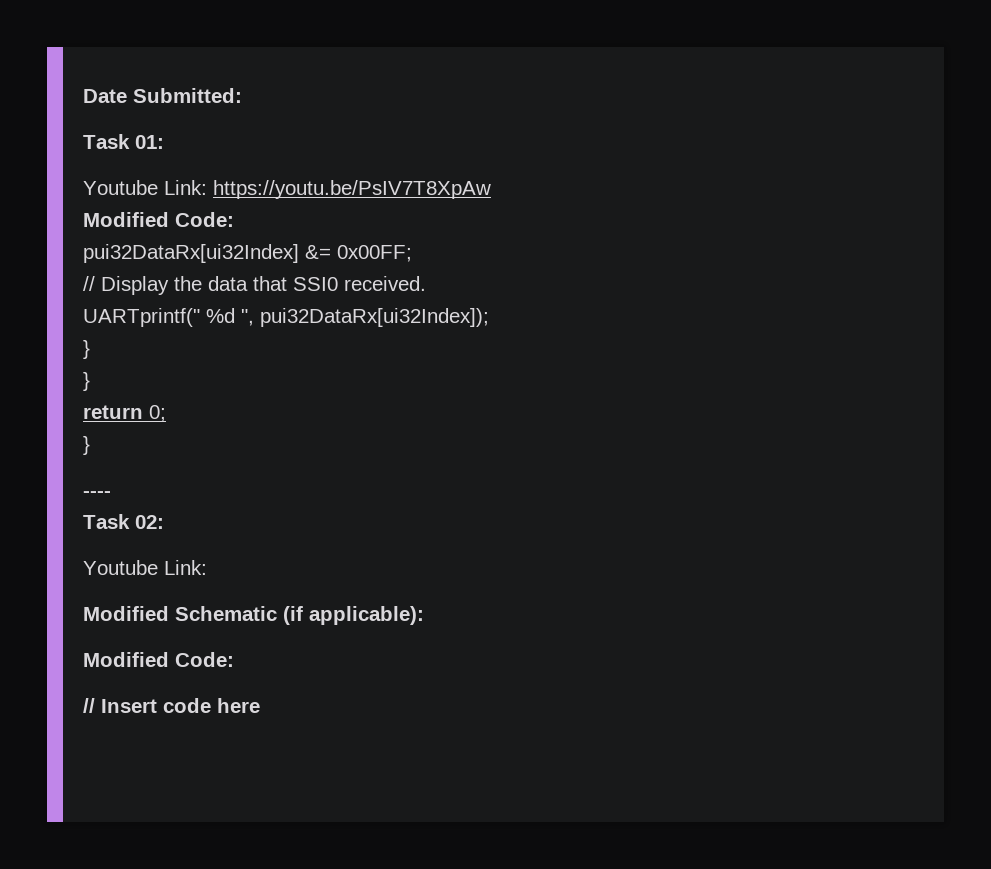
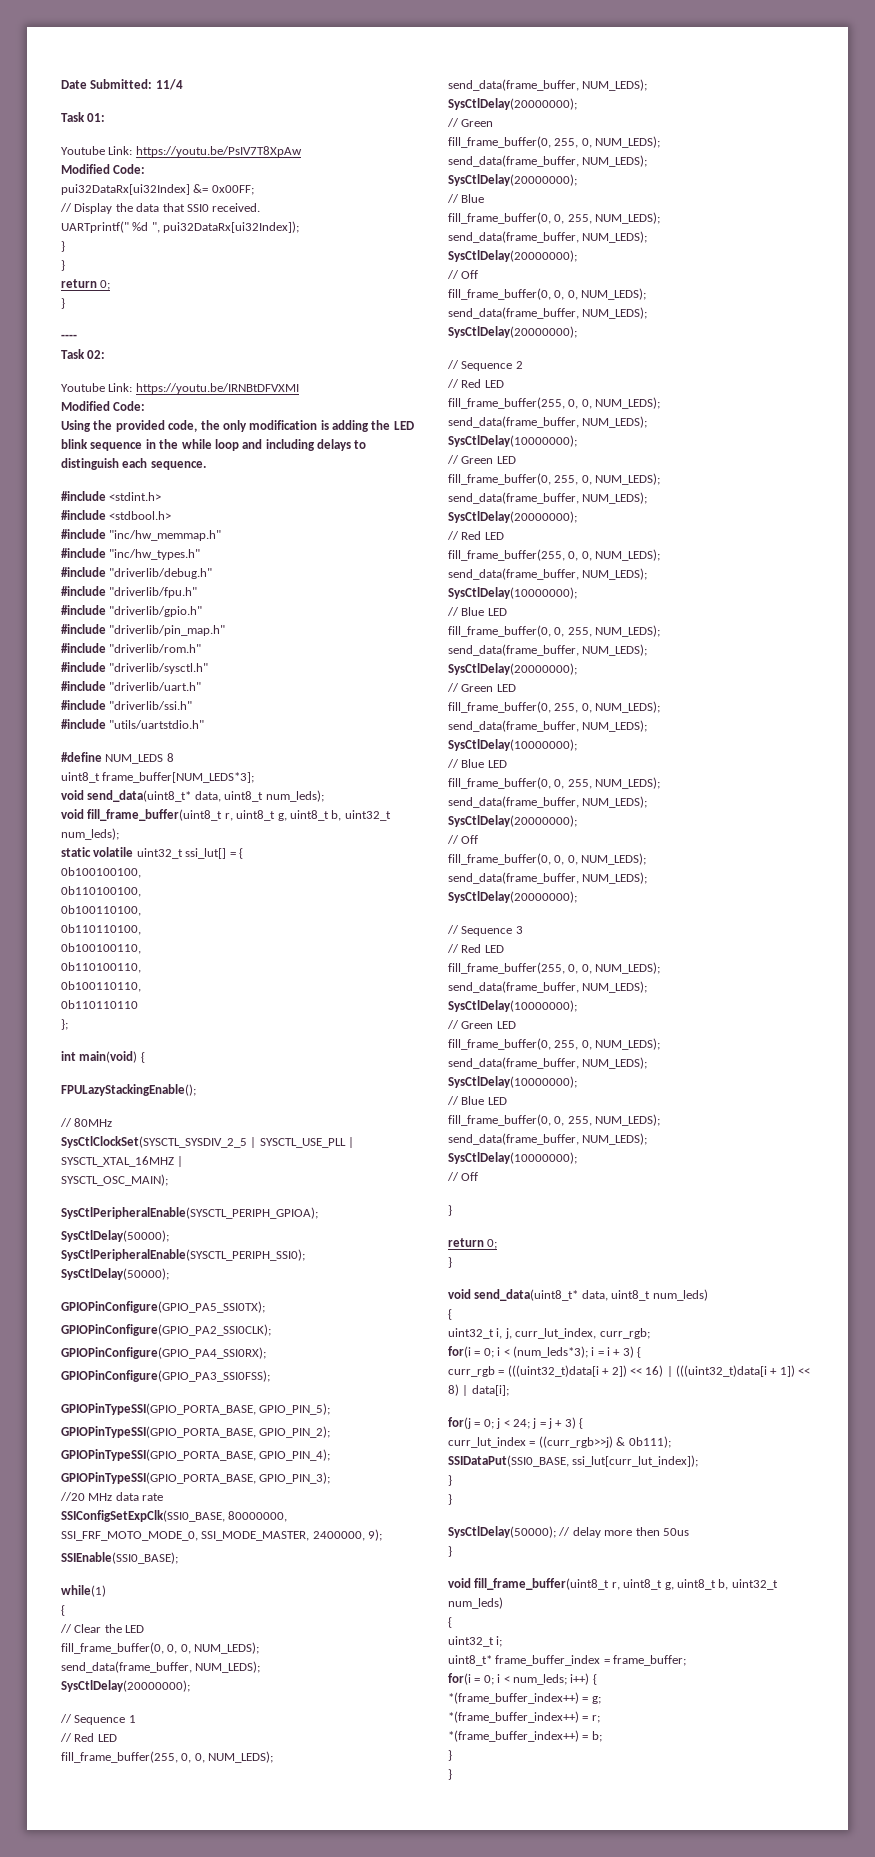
- Date Submitted:
+ Date Submitted: 11/4
  Task 02:
- Youtube Link:
- Modified Schematic (if applicable):
+ Youtube Link: https://youtu.be/IRNBtDFVXMI
  Modified Code:
- // Insert code here
+ Using the provided code, the only modification is adding the LED blink sequence in the while loop and including delays to distinguish each sequence.
+ #include <stdint.h>
+ #include <stdbool.h>
+ #include "inc/hw_memmap.h"
+ #include "inc/hw_types.h"
+ #include "driverlib/debug.h"
+ #include "driverlib/fpu.h"
+ #include "driverlib/gpio.h"
+ #include "driverlib/pin_map.h"
+ #include "driverlib/rom.h"
+ #include "driverlib/sysctl.h"
+ #include "driverlib/uart.h"
+ #include "driverlib/ssi.h"
+ #include "utils/uartstdio.h"
+ #define NUM_LEDS 8
+ uint8_t frame_buffer[NUM_LEDS*3];
+ void send_data(uint8_t* data, uint8_t num_leds);
+ void fill_frame_buffer(uint8_t r, uint8_t g, uint8_t b, uint32_t num_leds);
+ static volatile uint32_t ssi_lut[] = {
+ 0b100100100,
+ 0b110100100,
+ 0b100110100,
+ 0b110110100,
+ 0b100100110,
+ 0b110100110,
+ 0b100110110,
+ 0b110110110
+ };
+ int main(void) {
+ FPULazyStackingEnable();
+ // 80MHz
+ SysCtlClockSet(SYSCTL_SYSDIV_2_5 | SYSCTL_USE_PLL | SYSCTL_XTAL_16MHZ |
+ SYSCTL_OSC_MAIN);
+ SysCtlPeripheralEnable(SYSCTL_PERIPH_GPIOA);
+ SysCtlDelay(50000);
+ SysCtlPeripheralEnable(SYSCTL_PERIPH_SSI0);
+ SysCtlDelay(50000);
+ GPIOPinConfigure(GPIO_PA5_SSI0TX);
+ GPIOPinConfigure(GPIO_PA2_SSI0CLK);
+ GPIOPinConfigure(GPIO_PA4_SSI0RX);
+ GPIOPinConfigure(GPIO_PA3_SSI0FSS);
+ GPIOPinTypeSSI(GPIO_PORTA_BASE, GPIO_PIN_5);
+ GPIOPinTypeSSI(GPIO_PORTA_BASE, GPIO_PIN_2);
+ GPIOPinTypeSSI(GPIO_PORTA_BASE, GPIO_PIN_4);
+ GPIOPinTypeSSI(GPIO_PORTA_BASE, GPIO_PIN_3);
+ //20 MHz data rate
+ SSIConfigSetExpClk(SSI0_BASE, 80000000, SSI_FRF_MOTO_MODE_0, SSI_MODE_MASTER, 2400000, 9);
+ SSIEnable(SSI0_BASE);
+ while(1)
+ {
+ // Clear the LED
+ fill_frame_buffer(0, 0, 0, NUM_LEDS);
+ send_data(frame_buffer, NUM_LEDS);
+ SysCtlDelay(20000000);
+ // Sequence 1
+ // Red LED
+ fill_frame_buffer(255, 0, 0, NUM_LEDS);
+ send_data(frame_buffer, NUM_LEDS);
+ SysCtlDelay(20000000);
+ // Green
+ fill_frame_buffer(0, 255, 0, NUM_LEDS);
+ send_data(frame_buffer, NUM_LEDS);
+ SysCtlDelay(20000000);
+ // Blue
+ fill_frame_buffer(0, 0, 255, NUM_LEDS);
+ send_data(frame_buffer, NUM_LEDS);
+ SysCtlDelay(20000000);
+ // Off
+ fill_frame_buffer(0, 0, 0, NUM_LEDS);
+ send_data(frame_buffer, NUM_LEDS);
+ SysCtlDelay(20000000);
+ // Sequence 2
+ // Red LED
+ fill_frame_buffer(255, 0, 0, NUM_LEDS);
+ send_data(frame_buffer, NUM_LEDS);
+ SysCtlDelay(10000000);
+ // Green LED
+ fill_frame_buffer(0, 255, 0, NUM_LEDS);
+ send_data(frame_buffer, NUM_LEDS);
+ SysCtlDelay(20000000);
+ // Red LED
+ fill_frame_buffer(255, 0, 0, NUM_LEDS);
+ send_data(frame_buffer, NUM_LEDS);
+ SysCtlDelay(10000000);
+ // Blue LED
+ fill_frame_buffer(0, 0, 255, NUM_LEDS);
+ send_data(frame_buffer, NUM_LEDS);
+ SysCtlDelay(20000000);
+ // Green LED
+ fill_frame_buffer(0, 255, 0, NUM_LEDS);
+ send_data(frame_buffer, NUM_LEDS);
+ SysCtlDelay(10000000);
+ // Blue LED
+ fill_frame_buffer(0, 0, 255, NUM_LEDS);
+ send_data(frame_buffer, NUM_LEDS);
+ SysCtlDelay(20000000);
+ // Off
+ fill_frame_buffer(0, 0, 0, NUM_LEDS);
+ send_data(frame_buffer, NUM_LEDS);
+ SysCtlDelay(20000000);
+ // Sequence 3
+ // Red LED
+ fill_frame_buffer(255, 0, 0, NUM_LEDS);
+ send_data(frame_buffer, NUM_LEDS);
+ SysCtlDelay(10000000);
+ // Green LED
+ fill_frame_buffer(0, 255, 0, NUM_LEDS);
+ send_data(frame_buffer, NUM_LEDS);
+ SysCtlDelay(10000000);
+ // Blue LED
+ fill_frame_buffer(0, 0, 255, NUM_LEDS);
+ send_data(frame_buffer, NUM_LEDS);
+ SysCtlDelay(10000000);
+ // Off
+ }
+ return 0;
+ }
+ void send_data(uint8_t* data, uint8_t num_leds)
+ {
+ uint32_t i, j, curr_lut_index, curr_rgb;
+ for(i = 0; i < (num_leds*3); i = i + 3) {
+ curr_rgb = (((uint32_t)data[i + 2]) << 16) | (((uint32_t)data[i + 1]) << 8) | data[i];
+ for(j = 0; j < 24; j = j + 3) {
+ curr_lut_index = ((curr_rgb>>j) & 0b111);
+ SSIDataPut(SSI0_BASE, ssi_lut[curr_lut_index]);
+ }
+ }
+ SysCtlDelay(50000); // delay more then 50us
+ }
+ void fill_frame_buffer(uint8_t r, uint8_t g, uint8_t b, uint32_t num_leds)
+ {
+ uint32_t i;
+ uint8_t* frame_buffer_index = frame_buffer;
+ for(i = 0; i < num_leds; i++) {
+ *(frame_buffer_index++) = g;
+ *(frame_buffer_index++) = r;
+ *(frame_buffer_index++) = b;
+ }
+ }

